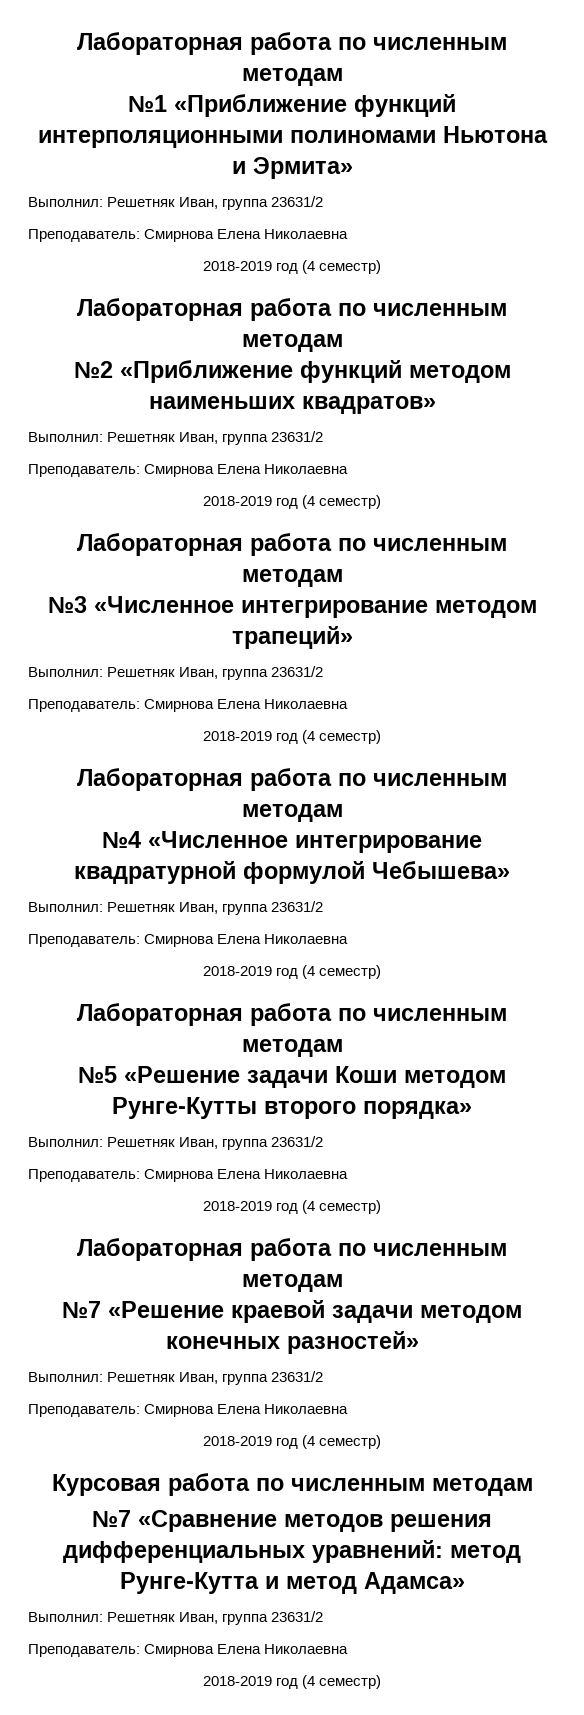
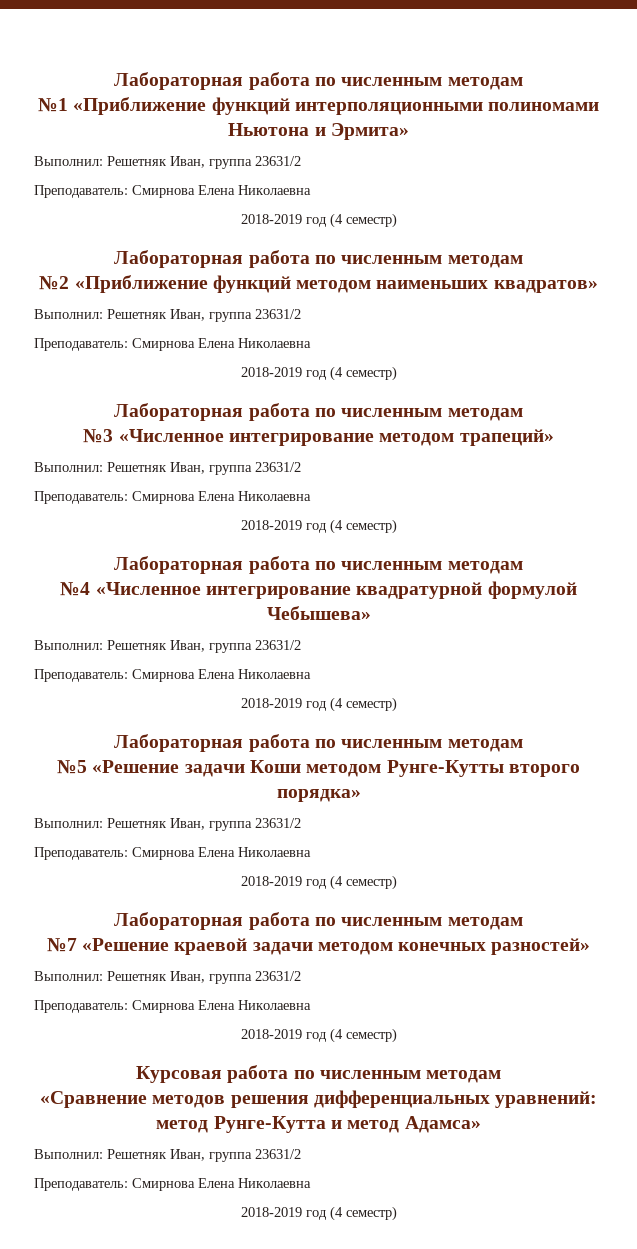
- №7 «Сравнение методов решения дифференциальных уравнений: метод Рунге-Кутта и метод Адамса»
+ «Сравнение методов решения дифференциальных уравнений: метод Рунге-Кутта и метод Адамса»

